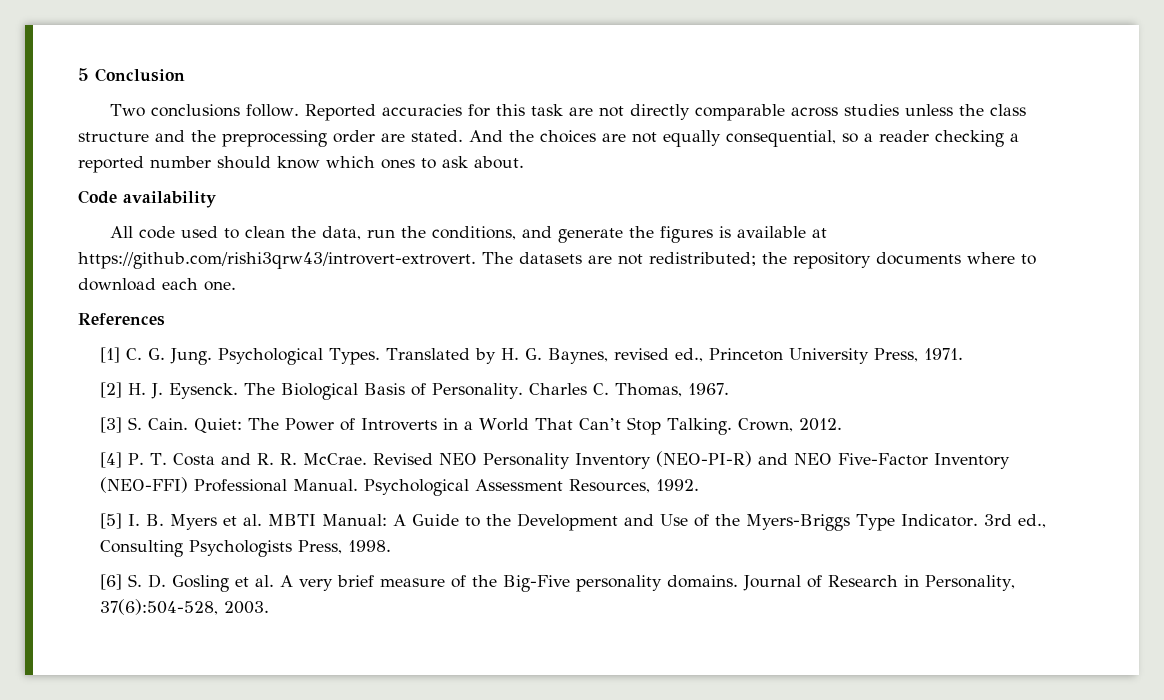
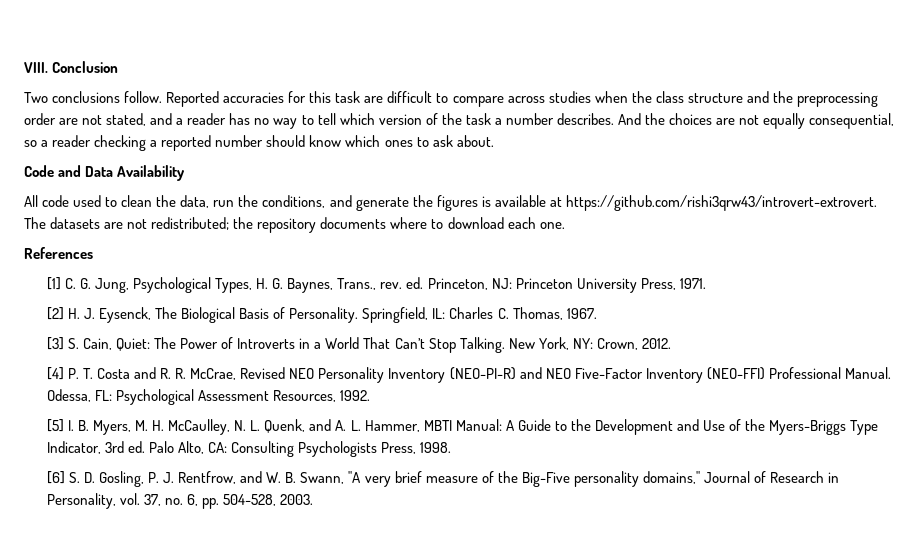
- 5 Conclusion
+ VIII. Conclusion
- Reported accuracies for this task are not directly comparable across studies unless the class structure and the preprocessing order are stated.
+ Reported accuracies for this task are difficult to compare across studies when the class structure and the preprocessing order are not stated, and a reader has no way to tell which version of the task a number describes.
- Code availability
+ Code and Data Availability
- [1] C. G. Jung. Psychological Types. Translated by H. G. Baynes, revised ed., Princeton University Press, 1971.
+ [1] C. G. Jung, Psychological Types, H. G. Baynes, Trans., rev. ed. Princeton, NJ: Princeton University Press, 1971.
- [2] H. J. Eysenck. The Biological Basis of Personality.
+ [2] H. J. Eysenck, The Biological Basis of Personality.
- Charles C. Thomas, 1967.
+ Springfield, IL: Charles C. Thomas, 1967.
- [3] S. Cain. Quiet: The Power of Introverts in a World That Can’t Stop Talking.
+ [3] S. Cain, Quiet: The Power of Introverts in a World That Can’t Stop Talking.
- Crown, 2012.
+ New York, NY: Crown, 2012.
- [4] P. T. Costa and R. R. McCrae. Revised NEO Personality Inventory (NEO-PI-R) and NEO Five-Factor Inventory (NEO-FFI) Professional Manual.
+ [4] P. T. Costa and R. R. McCrae, Revised NEO Personality Inventory (NEO-PI-R) and NEO Five-Factor Inventory (NEO-FFI) Professional Manual.
- Psychological Assessment Resources, 1992.
+ Odessa, FL: Psychological Assessment Resources, 1992.
- [5] I. B. Myers et al. MBTI Manual: A Guide to the Development and Use of the Myers-Briggs Type Indicator. 3rd ed., Consulting Psychologists Press, 1998.
+ [5] I. B. Myers, M. H. McCaulley, N. L. Quenk, and A. L. Hammer, MBTI Manual: A Guide to the Development and Use of the Myers-Briggs Type Indicator, 3rd ed. Palo Alto, CA: Consulting Psychologists Press, 1998.
- [6] S. D. Gosling et al. A very brief measure of the Big-Five personality domains. Journal of Research in Personality, 37(6):504-528, 2003.
+ [6] S. D. Gosling, P. J. Rentfrow, and W. B. Swann, "A very brief measure of the Big-Five personality domains," Journal of Research in Personality, vol. 37, no. 6, pp. 504-528, 2003.

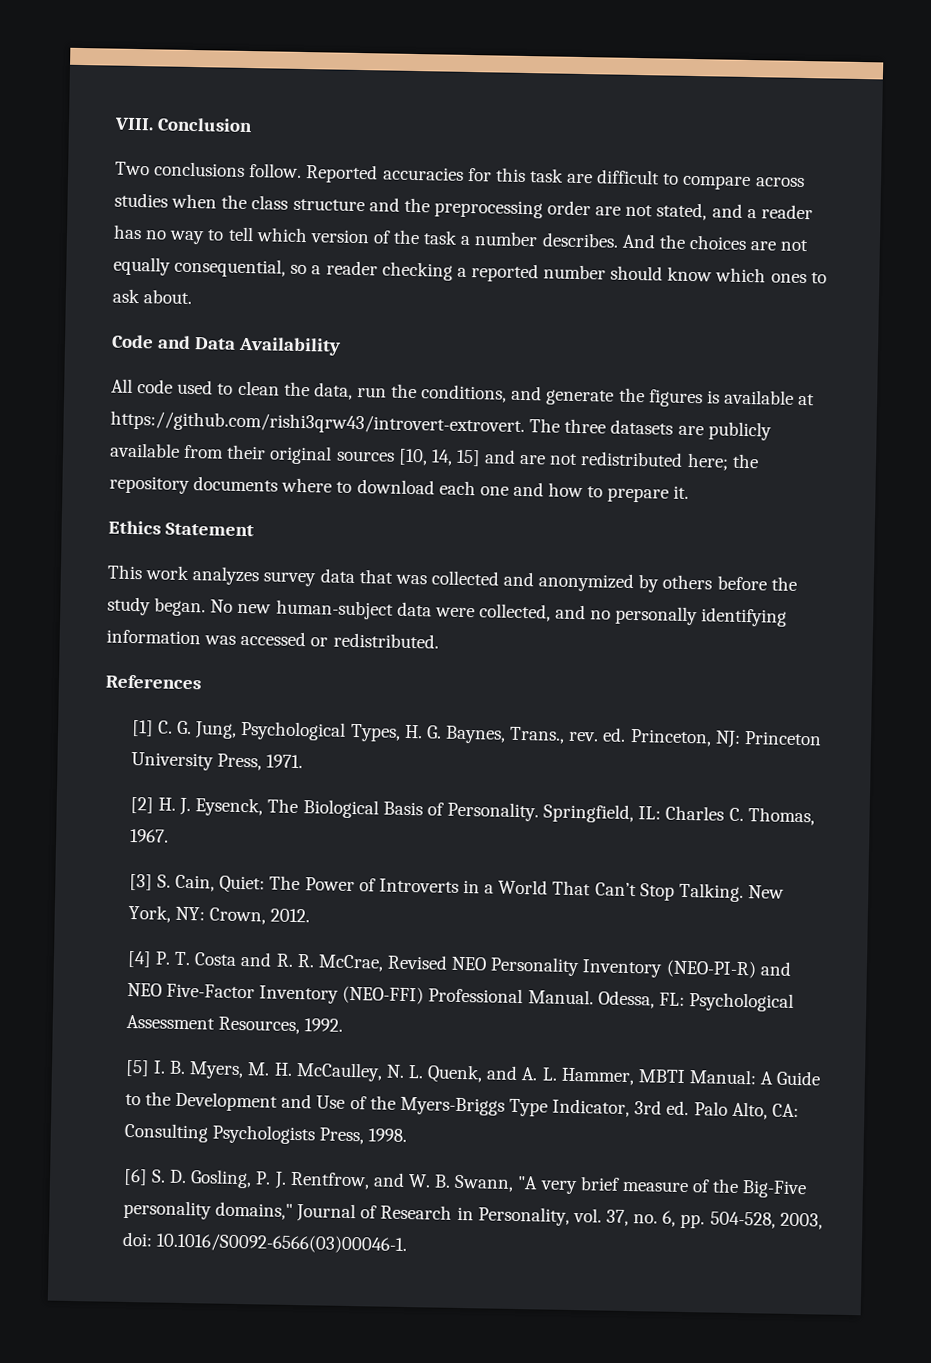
- All code used to clean the data, run the conditions, and generate the figures is available at https://github.com/rishi3qrw43/introvert-extrovert. The datasets are not redistributed; the repository documents where to download each one.
+ All code used to clean the data, run the conditions, and generate the figures is available at https://github.com/rishi3qrw43/introvert-extrovert. The three datasets are publicly available from their original sources [10, 14, 15] and are not redistributed here; the repository documents where to download each one and how to prepare it.
+ Ethics Statement
+ This work analyzes survey data that was collected and anonymized by others before the study began. No new human-subject data were collected, and no personally identifying information was accessed or redistributed.
- [6] S. D. Gosling, P. J. Rentfrow, and W. B. Swann, "A very brief measure of the Big-Five personality domains," Journal of Research in Personality, vol. 37, no. 6, pp. 504-528, 2003.
+ [6] S. D. Gosling, P. J. Rentfrow, and W. B. Swann, "A very brief measure of the Big-Five personality domains," Journal of Research in Personality, vol. 37, no. 6, pp. 504-528, 2003, doi: 10.1016/S0092-6566(03)00046-1.

